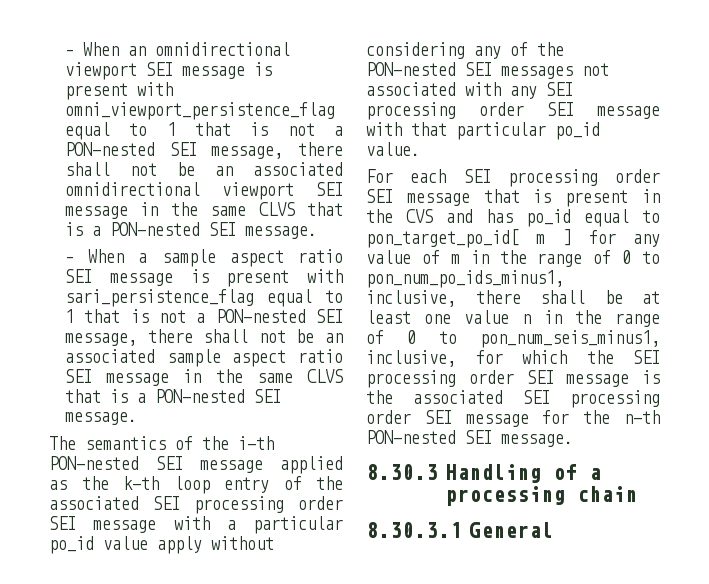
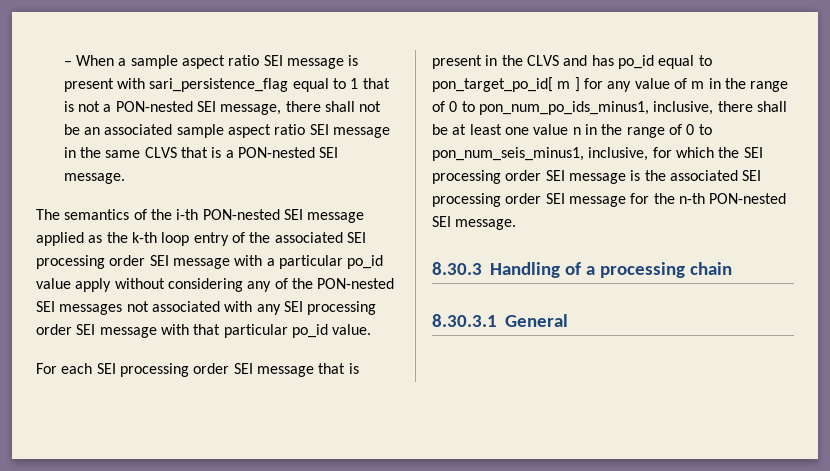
- – When an omnidirectional viewport SEI message is present with omni_viewport_persistence_flag equal to 1 that is not a PON-nested SEI message, there shall not be an associated omnidirectional viewport SEI message in the same CLVS that is a PON-nested SEI message.
- For each SEI processing order SEI message that is present in the CVS and has po_id equal to pon_target_po_id[ m ] for any value of m in the range of 0 to pon_num_po_ids_minus1, inclusive, there shall be at least one value n in the range of 0 to pon_num_seis_minus1, inclusive, for which the SEI processing order SEI message is the associated SEI processing order SEI message for the n-th PON-nested SEI message.
+ For each SEI processing order SEI message that is present in the CLVS and has po_id equal to pon_target_po_id[ m ] for any value of m in the range of 0 to pon_num_po_ids_minus1, inclusive, there shall be at least one value n in the range of 0 to pon_num_seis_minus1, inclusive, for which the SEI processing order SEI message is the associated SEI processing order SEI message for the n-th PON-nested SEI message.

